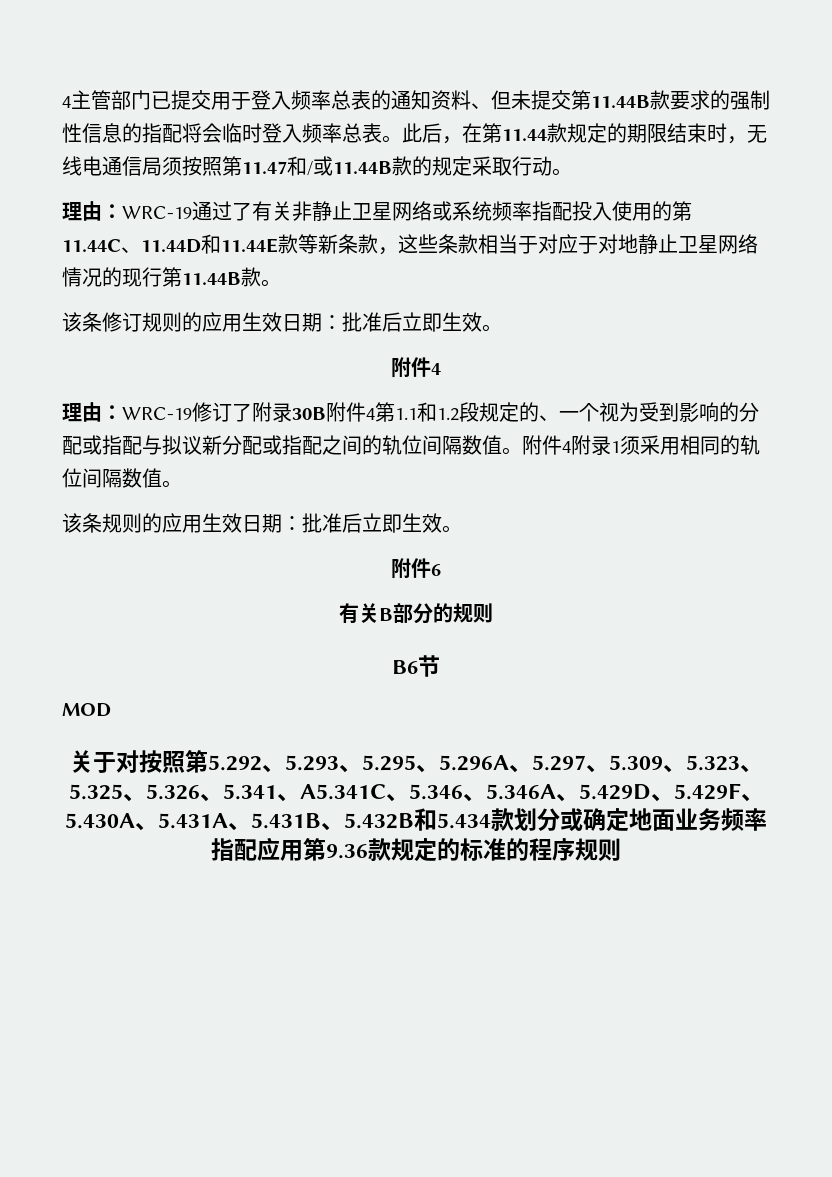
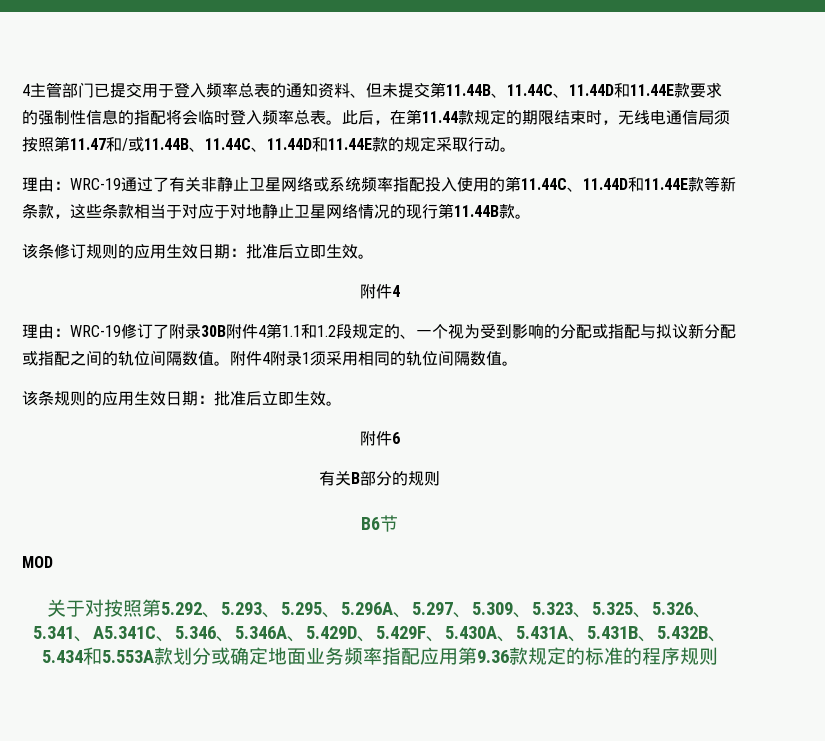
- 4主管部门已提交用于登入频率总表的通知资料、但未提交第11.44B款要求的强制性信息的指配将会临时登入频率总表。
+ 4主管部门已提交用于登入频率总表的通知资料、但未提交第11.44B、11.44C、11.44D和11.44E款要求的强制性信息的指配将会临时登入频率总表。
- 此后，在第11.44款规定的期限结束时，无线电通信局须按照第11.47和/或11.44B款的规定采取行动。
+ 此后，在第11.44款规定的期限结束时，无线电通信局须按照第11.47和/或11.44B、11.44C、11.44D和11.44E款的规定采取行动。
- 关于对按照第5.292、5.293、5.295、5.296A、5.297、5.309、5.323、5.325、5.326、5.341、A5.341C、5.346、5.346A、5.429D、5.429F、5.430A、5.431A、5.431B、5.432B和5.434款划分或确定地面业务频率指配应用第9.36款规定的标准的程序规则
+ 关于对按照第5.292、5.293、5.295、5.296A、5.297、5.309、5.323、5.325、5.326、5.341、A5.341C、5.346、5.346A、5.429D、5.429F、5.430A、5.431A、5.431B、5.432B、5.434和5.553A款划分或确定地面业务频率指配应用第9.36款规定的标准的程序规则

